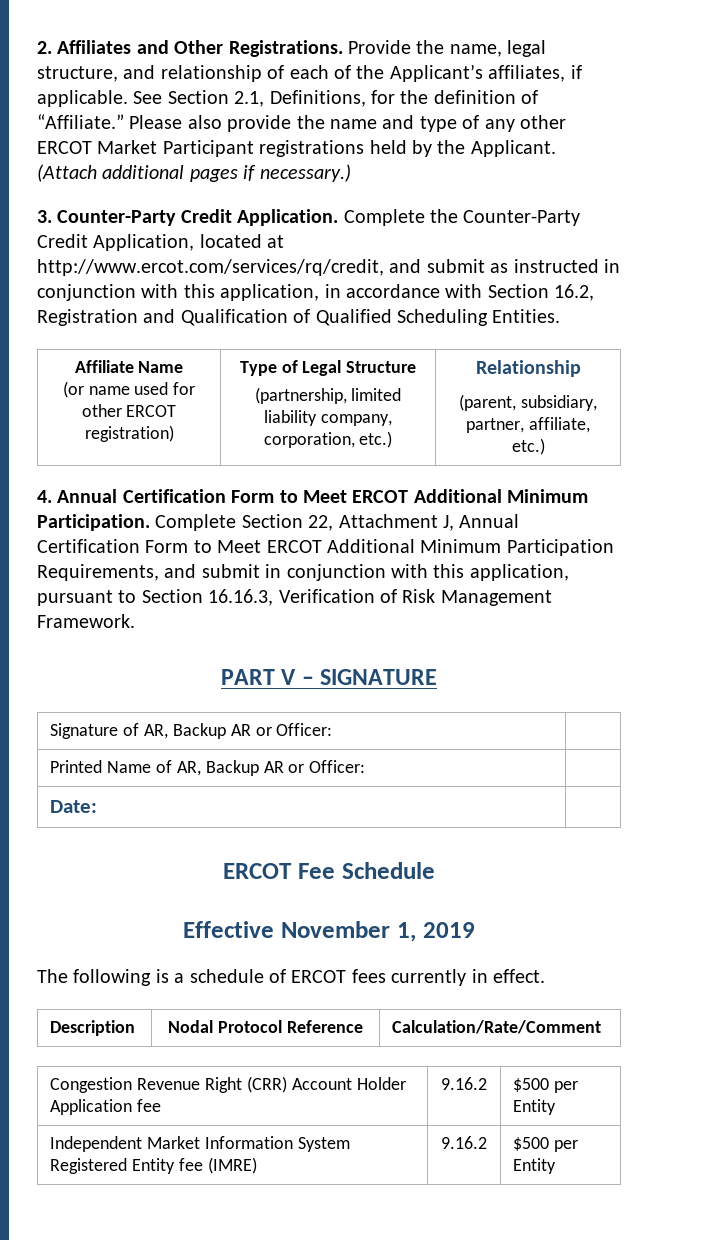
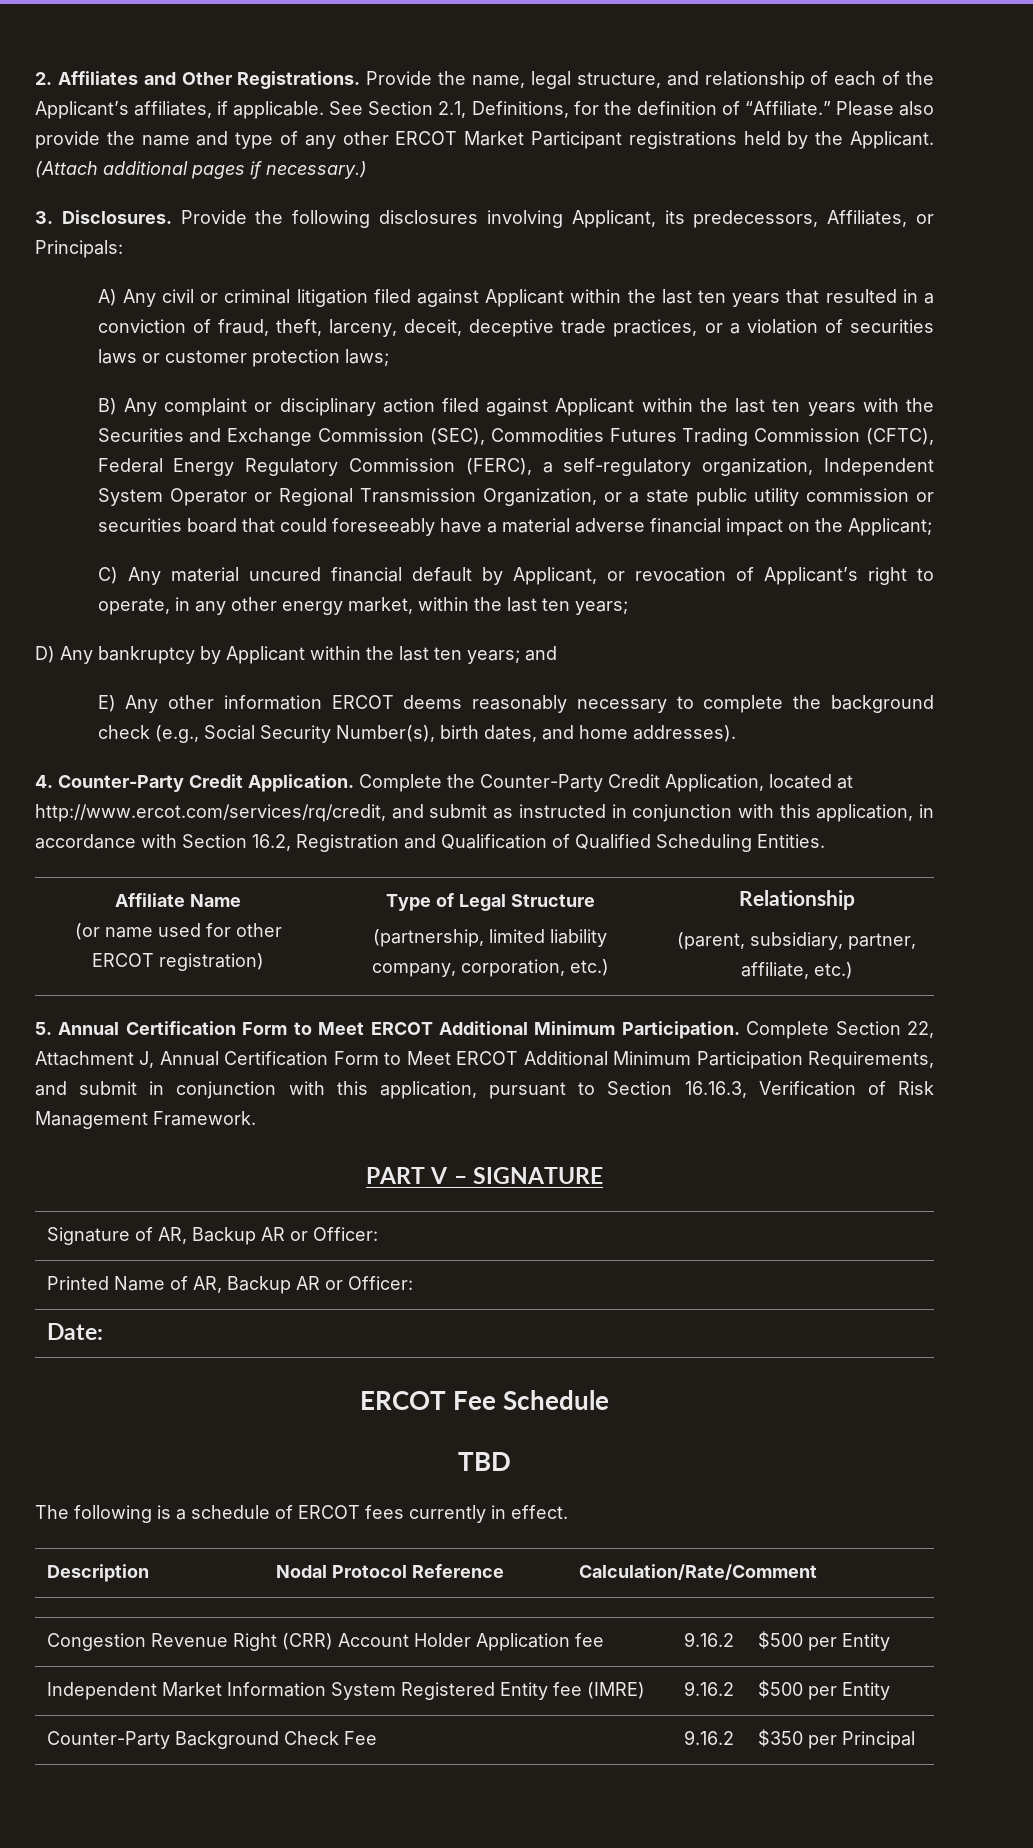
- 3. Counter-Party Credit Application.
+ 3. Disclosures. Provide the following disclosures involving Applicant, its predecessors, Affiliates, or Principals:
+ A) Any civil or criminal litigation filed against Applicant within the last ten years that resulted in a conviction of fraud, theft, larceny, deceit, deceptive trade practices, or a violation of securities laws or customer protection laws;
+ B) Any complaint or disciplinary action filed against Applicant within the last ten years with the Securities and Exchange Commission (SEC), Commodities Futures Trading Commission (CFTC), Federal Energy Regulatory Commission (FERC), a self-regulatory organization, Independent System Operator or Regional Transmission Organization, or a state public utility commission or securities board that could foreseeably have a material adverse financial impact on the Applicant;
+ C) Any material uncured financial default by Applicant, or revocation of Applicant’s right to operate, in any other energy market, within the last ten years;
+ D) Any bankruptcy by Applicant within the last ten years; and
+ E) Any other information ERCOT deems reasonably necessary to complete the background check (e.g., Social Security Number(s), birth dates, and home addresses).
+ 4. Counter-Party Credit Application.
- 4. Annual Certification Form to Meet ERCOT Additional Minimum Participation.
+ 5. Annual Certification Form to Meet ERCOT Additional Minimum Participation.
- Effective November 1, 2019
+ TBD
+ Counter-Party Background Check Fee | 9.16.2 | $350 per Principal

